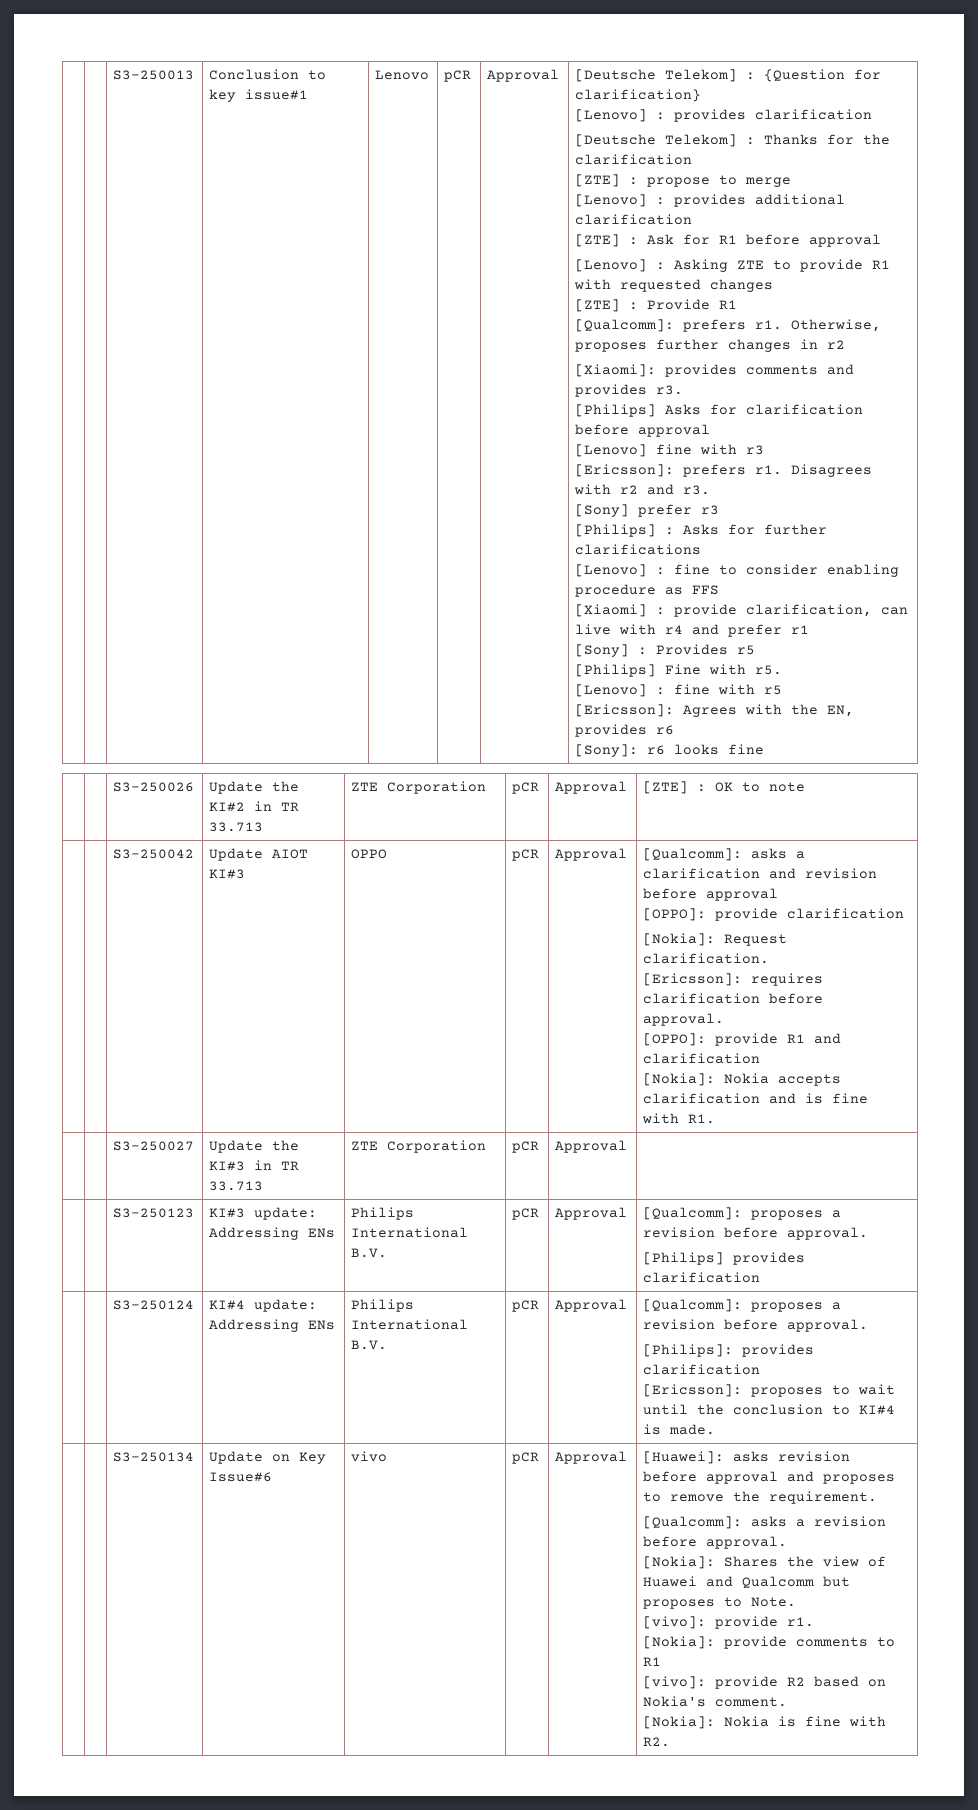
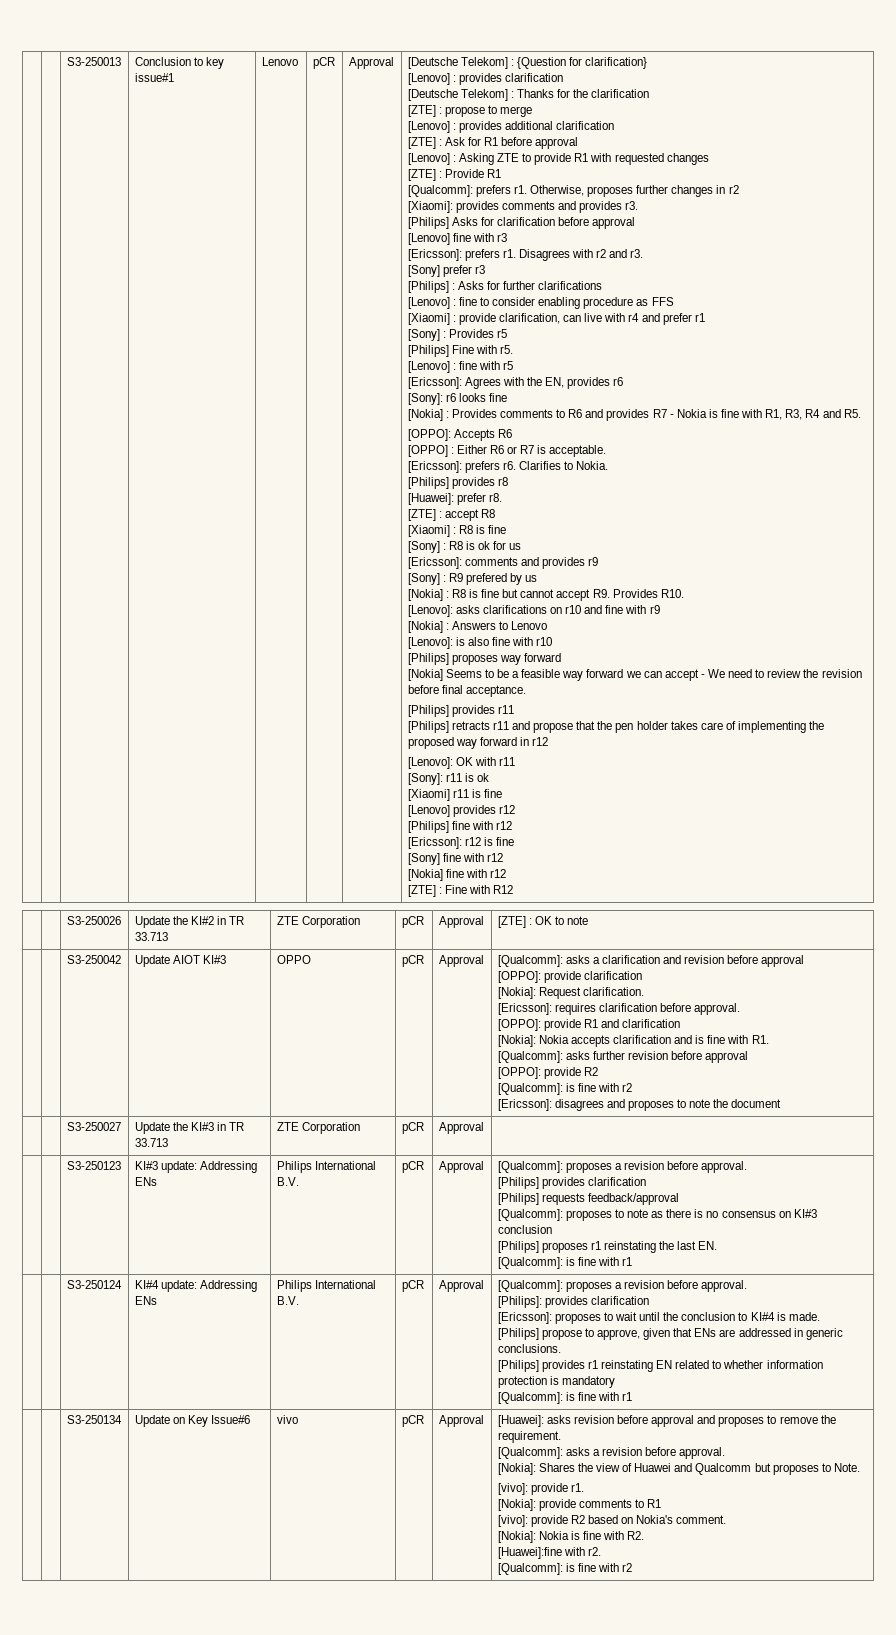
+ [Nokia] : Provides comments to R6 and provides R7 - Nokia is fine with R1, R3, R4 and R5.
+ [OPPO]: Accepts R6
+ [OPPO] : Either R6 or R7 is acceptable.
+ [Ericsson]: prefers r6. Clarifies to Nokia.
+ [Philips] provides r8
+ [Huawei]: prefer r8.
+ [ZTE] : accept R8
+ [Xiaomi] : R8 is fine
+ [Sony] : R8 is ok for us
+ [Ericsson]: comments and provides r9
+ [Sony] : R9 prefered by us
+ [Nokia] : R8 is fine but cannot accept R9. Provides R10.
+ [Lenovo]: asks clarifications on r10 and fine with r9
+ [Nokia] : Answers to Lenovo
+ [Lenovo]: is also fine with r10
+ [Philips] proposes way forward
+ [Nokia] Seems to be a feasible way forward we can accept - We need to review the revision before final acceptance.
+ [Philips] provides r11
+ [Philips] retracts r11 and propose that the pen holder takes care of implementing the proposed way forward in r12
+ [Lenovo]: OK with r11
+ [Sony]: r11 is ok
+ [Xiaomi] r11 is fine
+ [Lenovo] provides r12
+ [Philips] fine with r12
+ [Ericsson]: r12 is fine
+ [Sony] fine with r12
+ [Nokia] fine with r12
+ [ZTE] : Fine with R12
+ [Qualcomm]: asks further revision before approval
+ [OPPO]: provide R2
+ [Qualcomm]: is fine with r2
+ [Ericsson]: disagrees and proposes to note the document
+ [Philips] requests feedback/approval
+ [Qualcomm]: proposes to note as there is no consensus on KI#3 conclusion
+ [Philips] proposes r1 reinstating the last EN.
+ [Qualcomm]: is fine with r1
+ [Philips] propose to approve, given that ENs are addressed in generic conclusions.
+ [Philips] provides r1 reinstating EN related to whether information protection is mandatory
+ [Qualcomm]: is fine with r1
+ [Huawei]:fine with r2.
+ [Qualcomm]: is fine with r2

